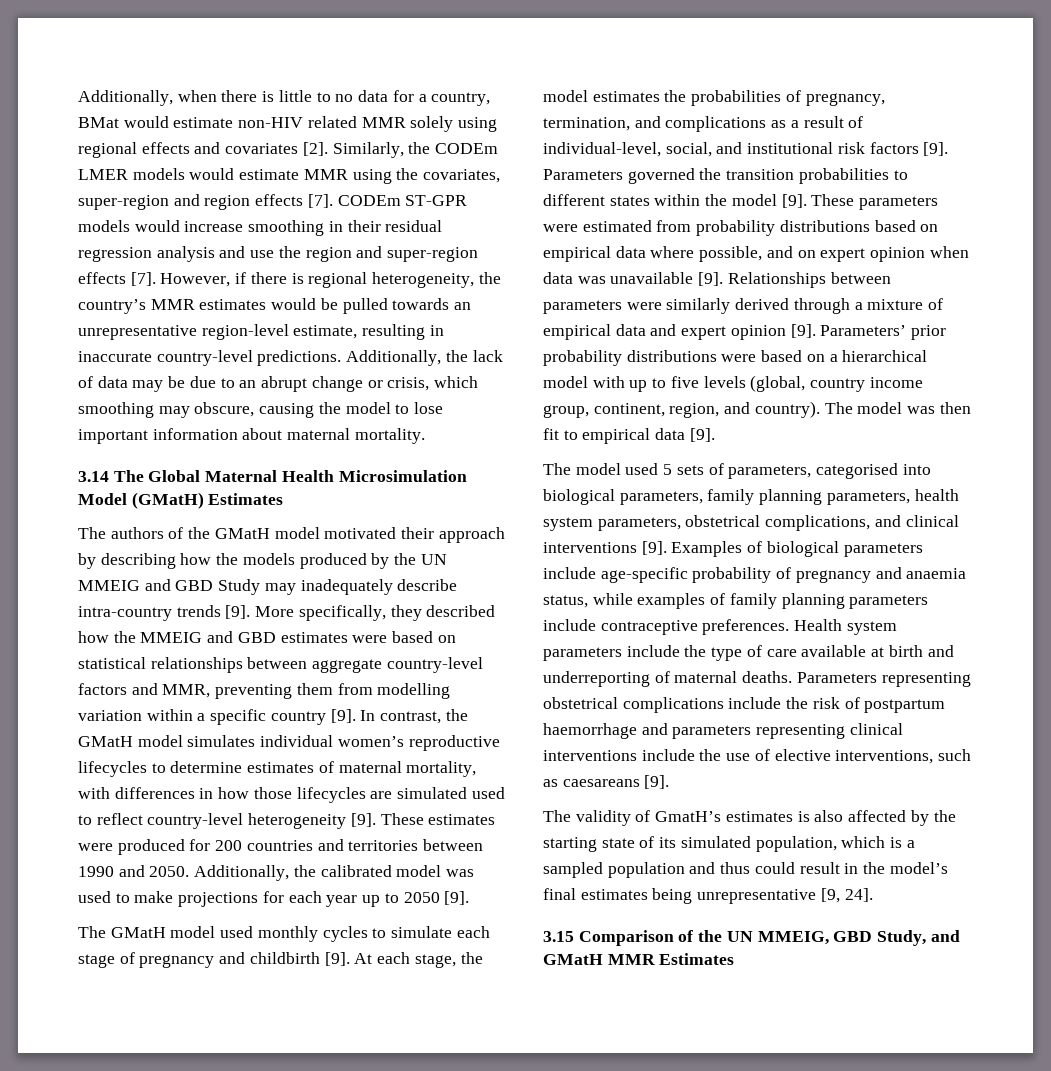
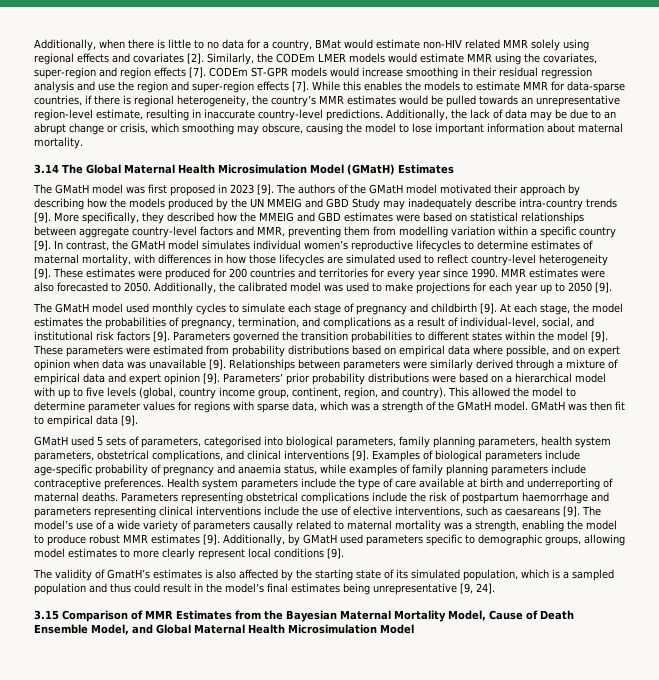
- However, if there is regional heterogeneity, the country’s MMR estimates would be pulled towards an unrepresentative region-level estimate, resulting in inaccurate country-level predictions.
+ While this enables the models to estimate MMR for data-sparse countries, if there is regional heterogeneity, the country’s MMR estimates would be pulled towards an unrepresentative region-level estimate, resulting in inaccurate country-level predictions.
- The authors of the GMatH model motivated their approach by describing how the models produced by the UN MMEIG and GBD Study may inadequately describe intra-country trends [9].
+ The GMatH model was first proposed in 2023 [9]. The authors of the GMatH model motivated their approach by describing how the models produced by the UN MMEIG and GBD Study may inadequately describe intra-country trends [9].
- These estimates were produced for 200 countries and territories between 1990 and 2050.
+ These estimates were produced for 200 countries and territories for every year since 1990. MMR estimates were also forecasted to 2050.
- The model was then fit to empirical data [9].
+ This allowed the model to determine parameter values for regions with sparse data, which was a strength of the GMatH model. GMatH was then fit to empirical data [9].
- The model used 5 sets of parameters, categorised into biological parameters, family planning parameters, health system parameters, obstetrical complications, and clinical interventions [9].
+ GMatH used 5 sets of parameters, categorised into biological parameters, family planning parameters, health system parameters, obstetrical complications, and clinical interventions [9].
+ The model’s use of a wide variety of parameters causally related to maternal mortality was a strength, enabling the model to produce robust MMR estimates [9]. Additionally, by GMatH used parameters specific to demographic groups, allowing model estimates to more clearly represent local conditions [9].
- 3.15 Comparison of the UN MMEIG, GBD Study, and GMatH MMR Estimates
+ 3.15 Comparison of MMR Estimates from the Bayesian Maternal Mortality Model, Cause of Death Ensemble Model, and Global Maternal Health Microsimulation Model

